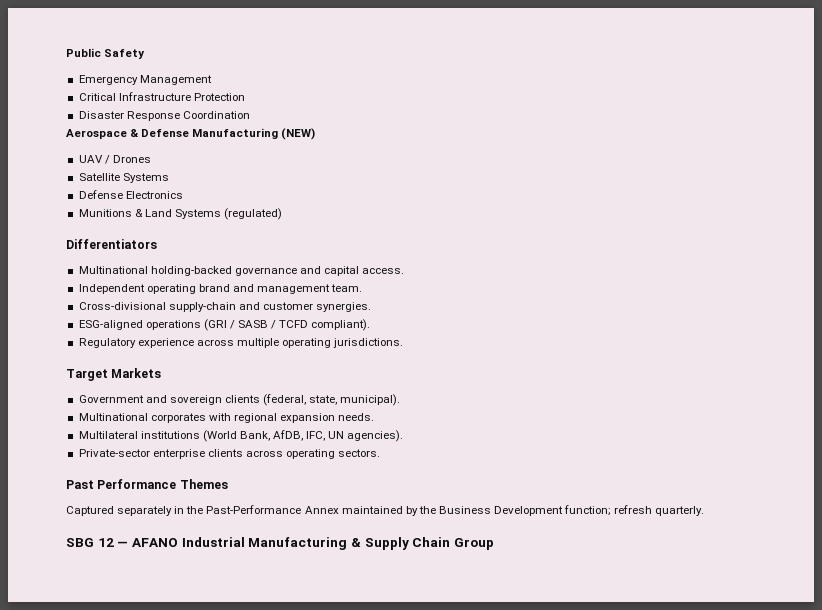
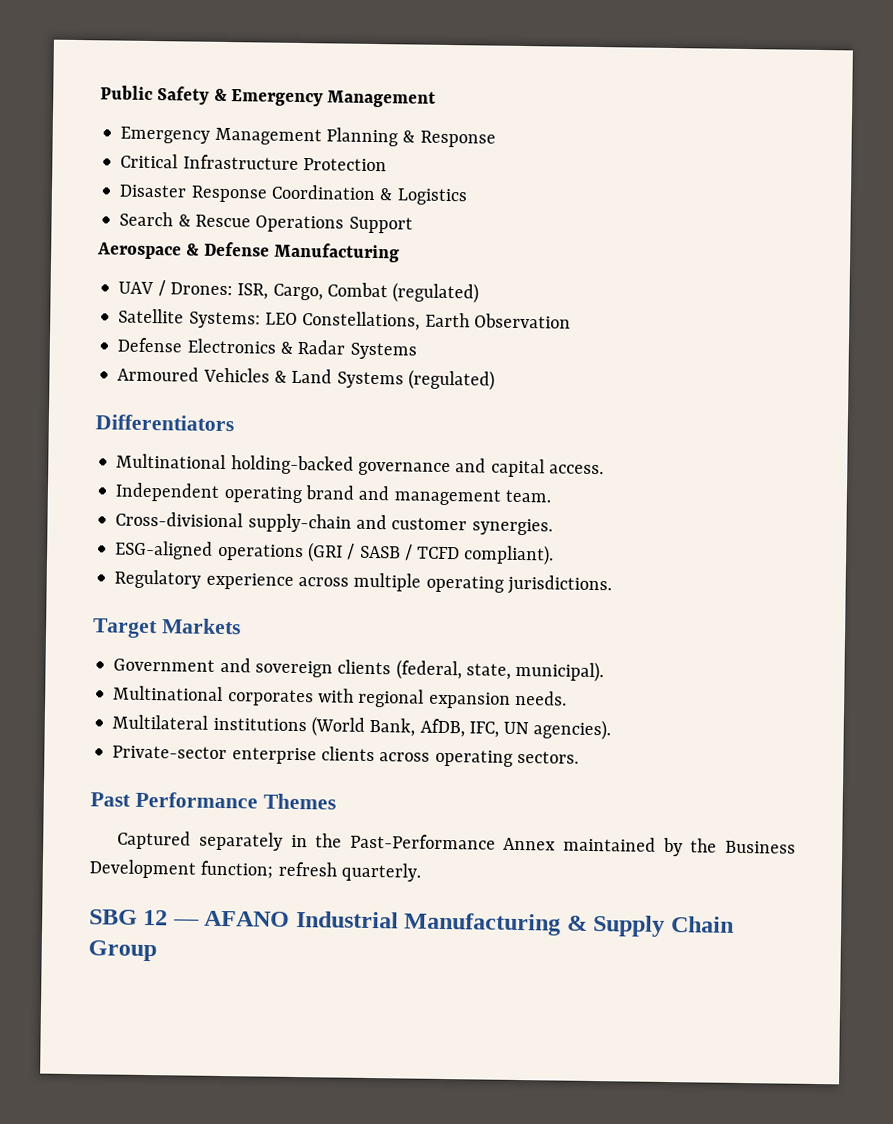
- Public Safety
- Emergency Management
+ Public Safety & Emergency Management
+ Emergency Management Planning & Response
- Disaster Response Coordination
+ Disaster Response Coordination & Logistics
+ Search & Rescue Operations Support
- Aerospace & Defense Manufacturing (NEW)
+ Aerospace & Defense Manufacturing
- UAV / Drones
- Satellite Systems
- Defense Electronics
- Munitions & Land Systems (regulated)
+ UAV / Drones: ISR, Cargo, Combat (regulated)
+ Satellite Systems: LEO Constellations, Earth Observation
+ Defense Electronics & Radar Systems
+ Armoured Vehicles & Land Systems (regulated)

